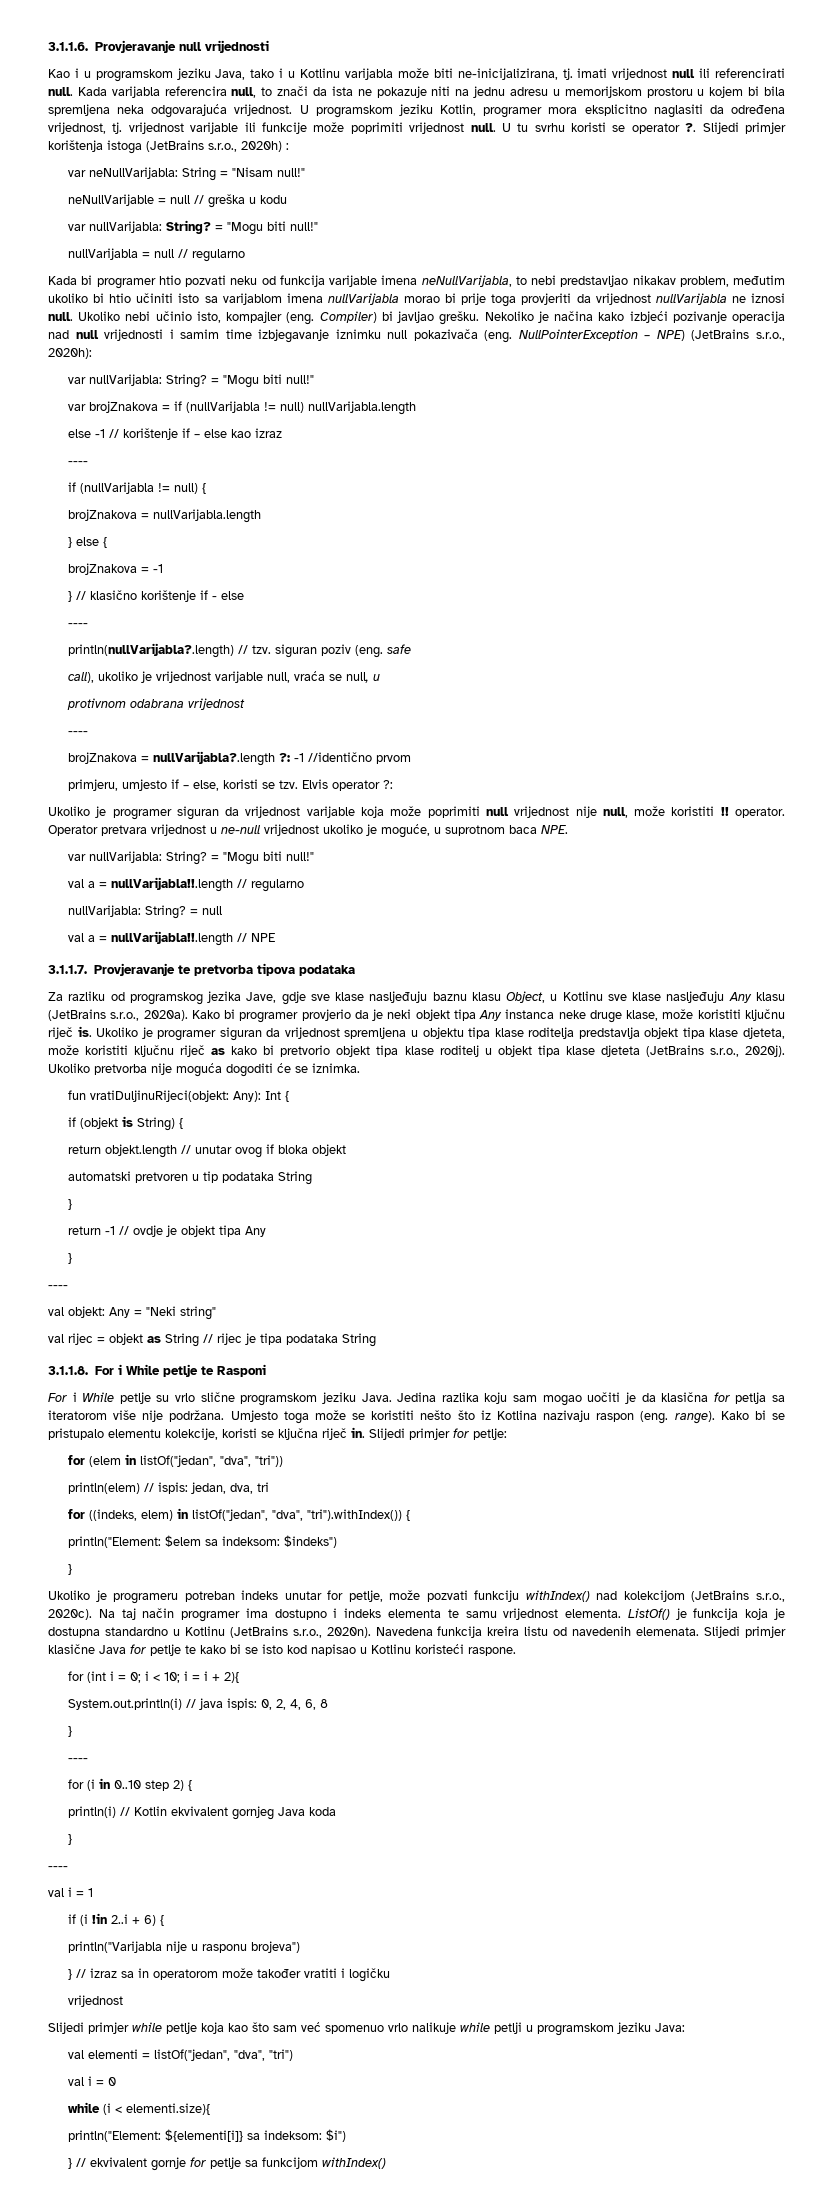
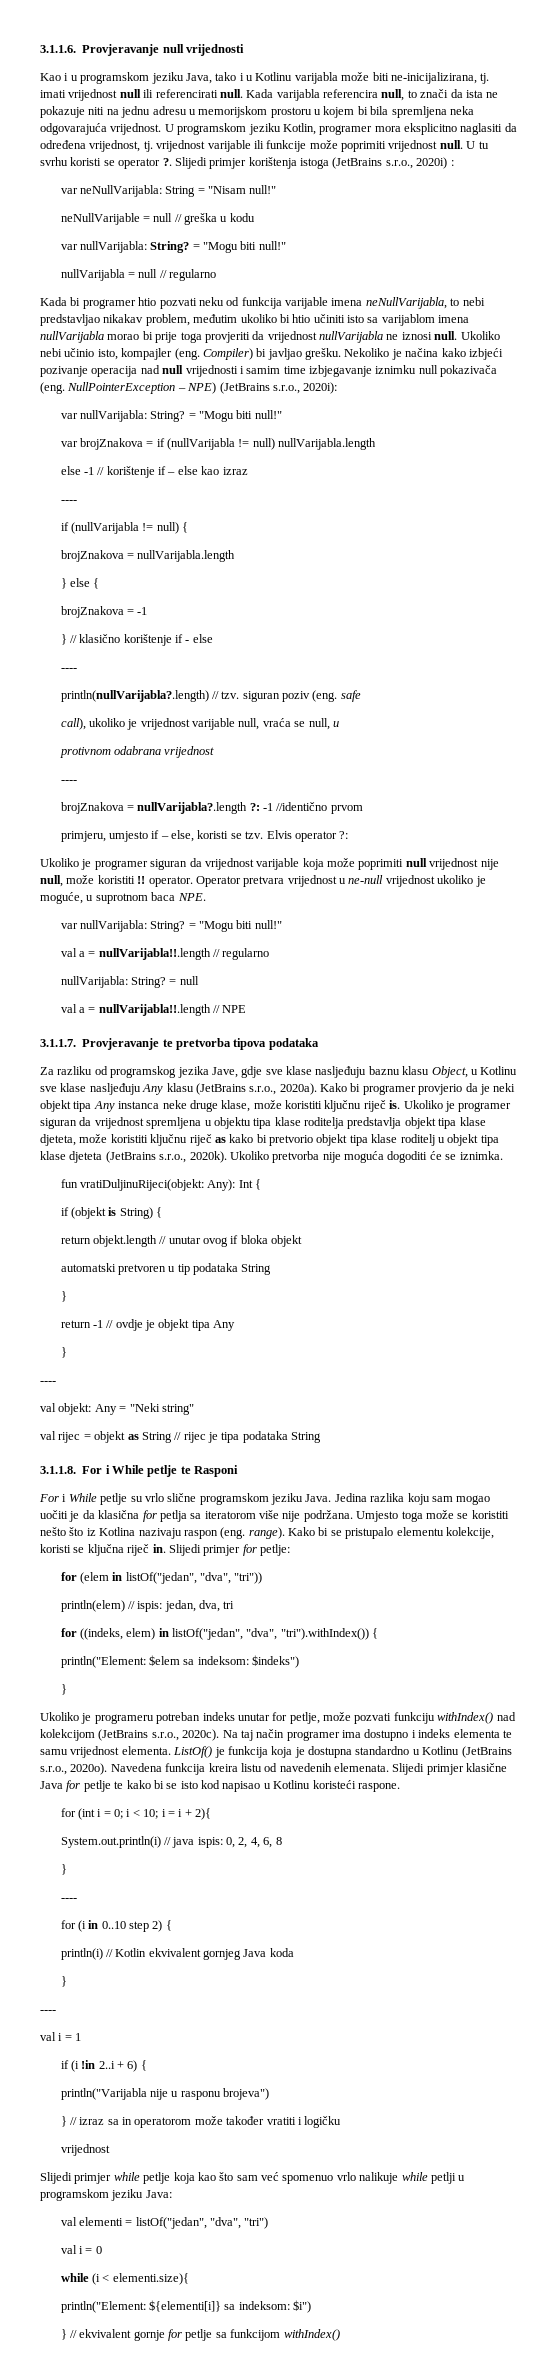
- Slijedi primjer korištenja istoga (JetBrains s.r.o., 2020h) :
+ Slijedi primjer korištenja istoga (JetBrains s.r.o., 2020i) :
- NullPointerException – NPE) (JetBrains s.r.o., 2020h):
+ NullPointerException – NPE) (JetBrains s.r.o., 2020i):
- Ukoliko je programer siguran da vrijednost spremljena u objektu tipa klase roditelja predstavlja objekt tipa klase djeteta, može koristiti ključnu riječ as kako bi pretvorio objekt tipa klase roditelj u objekt tipa klase djeteta (JetBrains s.r.o., 2020j).
+ Ukoliko je programer siguran da vrijednost spremljena u objektu tipa klase roditelja predstavlja objekt tipa klase djeteta, može koristiti ključnu riječ as kako bi pretvorio objekt tipa klase roditelj u objekt tipa klase djeteta (JetBrains s.r.o., 2020k).
- ListOf() je funkcija koja je dostupna standardno u Kotlinu (JetBrains s.r.o., 2020n).
+ ListOf() je funkcija koja je dostupna standardno u Kotlinu (JetBrains s.r.o., 2020o).

